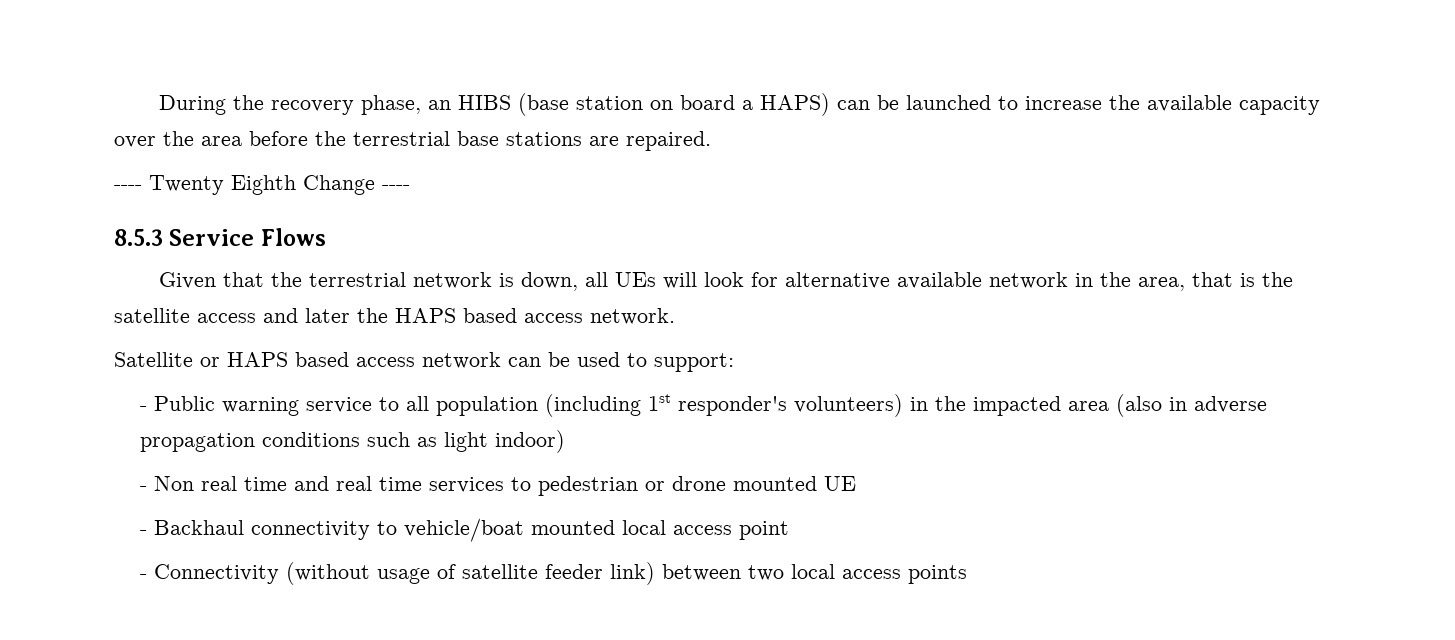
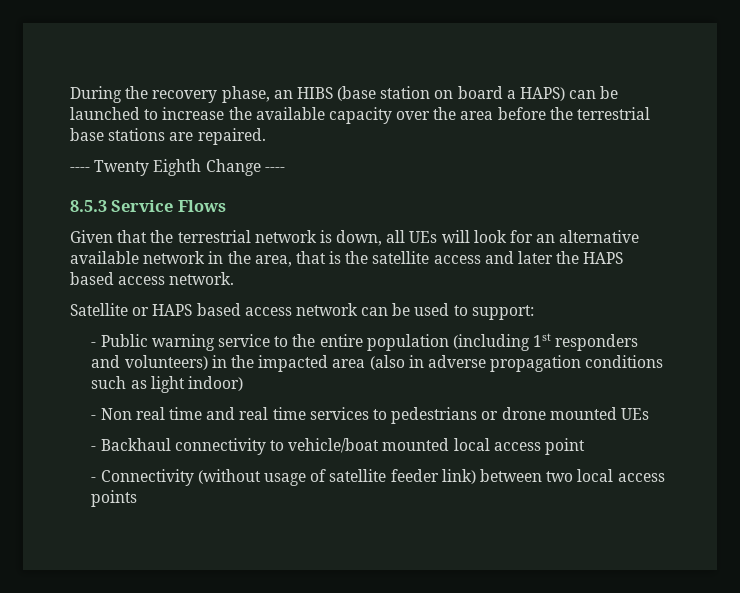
- Given that the terrestrial network is down, all UEs will look for alternative available network in the area, that is the satellite access and later the HAPS based access network.
+ Given that the terrestrial network is down, all UEs will look for an alternative available network in the area, that is the satellite access and later the HAPS based access network.
- - Public warning service to all population (including 1st responder's volunteers) in the impacted area (also in adverse propagation conditions such as light indoor)
+ - Public warning service to the entire population (including 1st responders and volunteers) in the impacted area (also in adverse propagation conditions such as light indoor)
- - Non real time and real time services to pedestrian or drone mounted UE
+ - Non real time and real time services to pedestrians or drone mounted UEs

